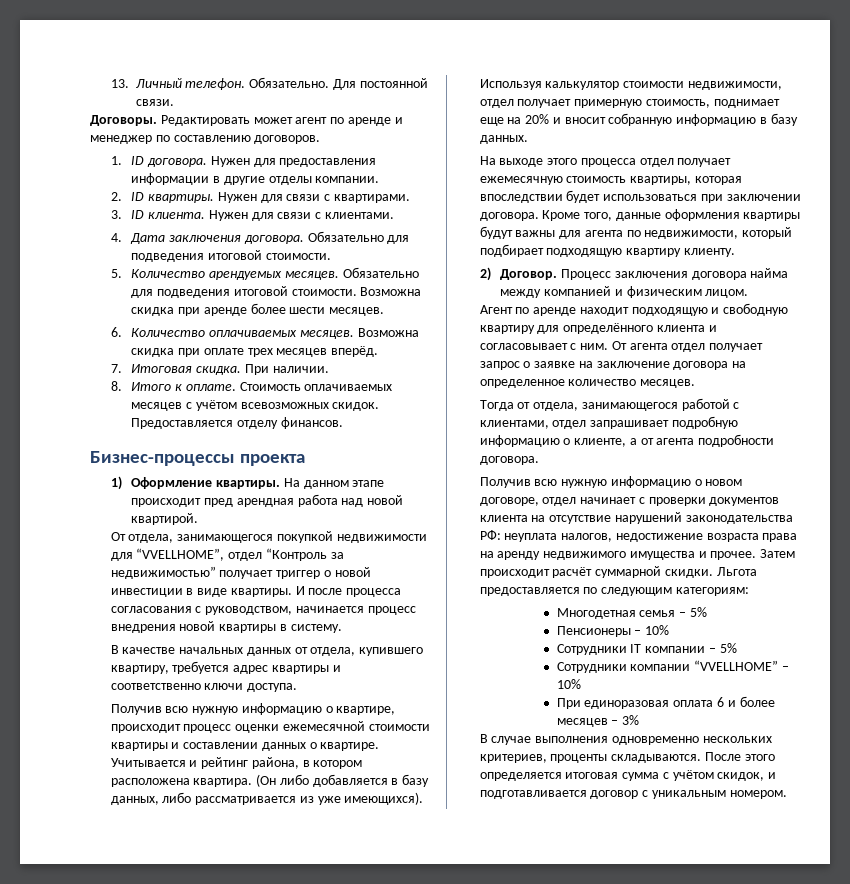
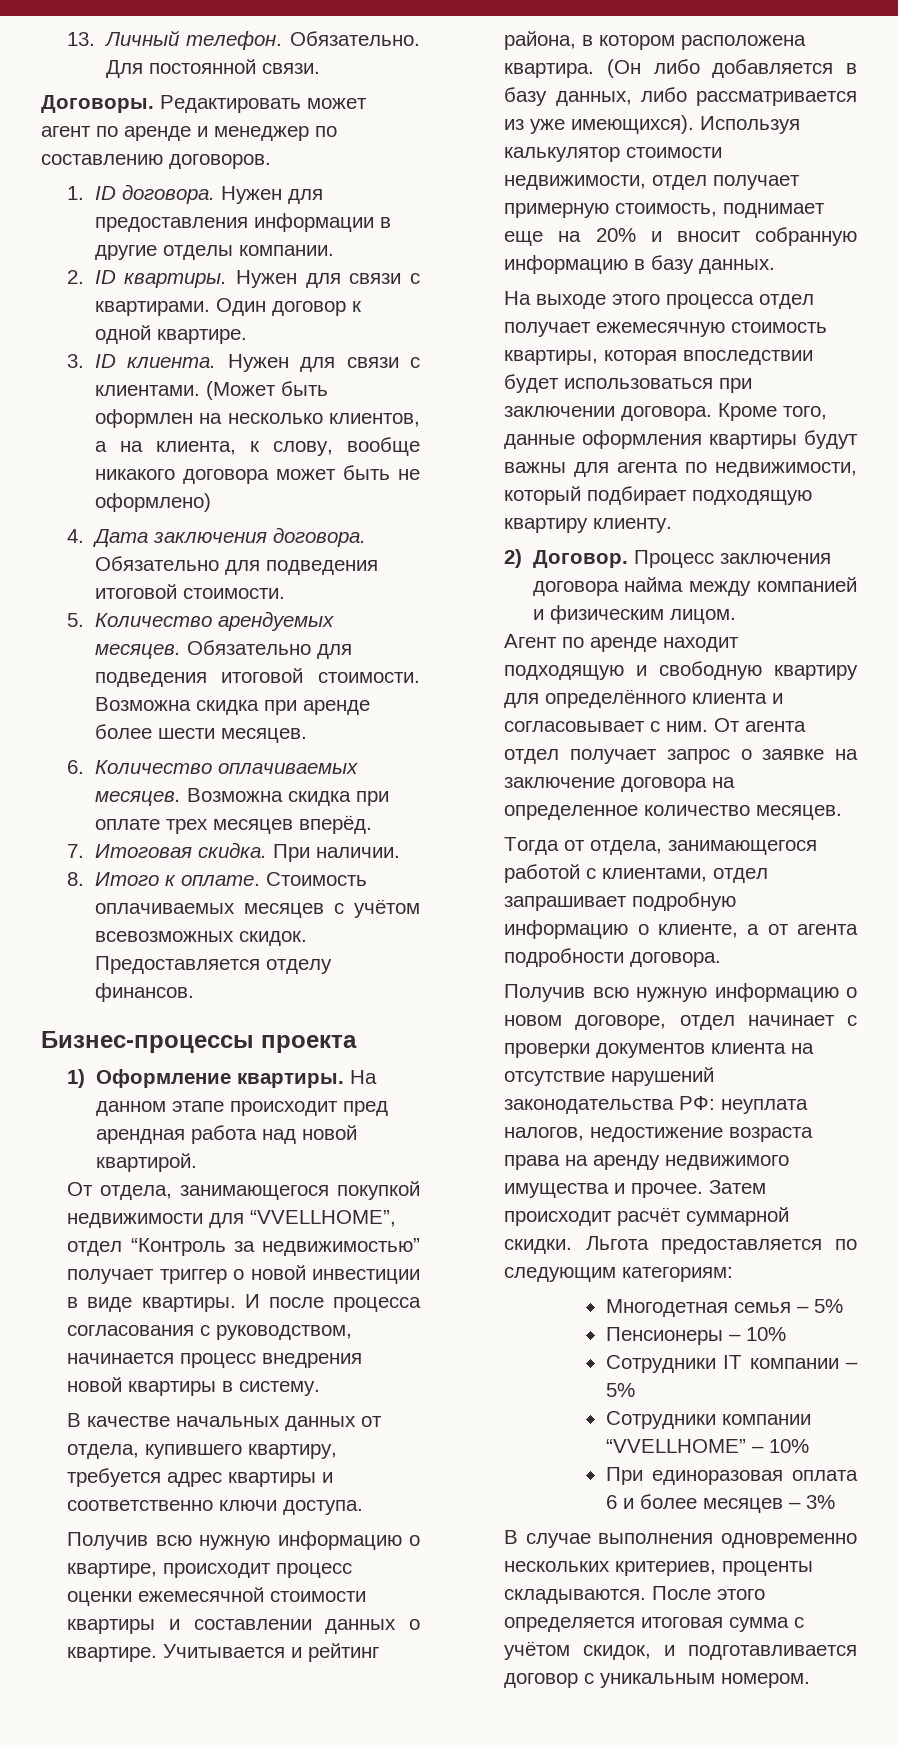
+ Один договор к одной квартире.
+ (Может быть оформлен на несколько клиентов, а на клиента, к слову, вообще никакого договора может быть не оформлено)

